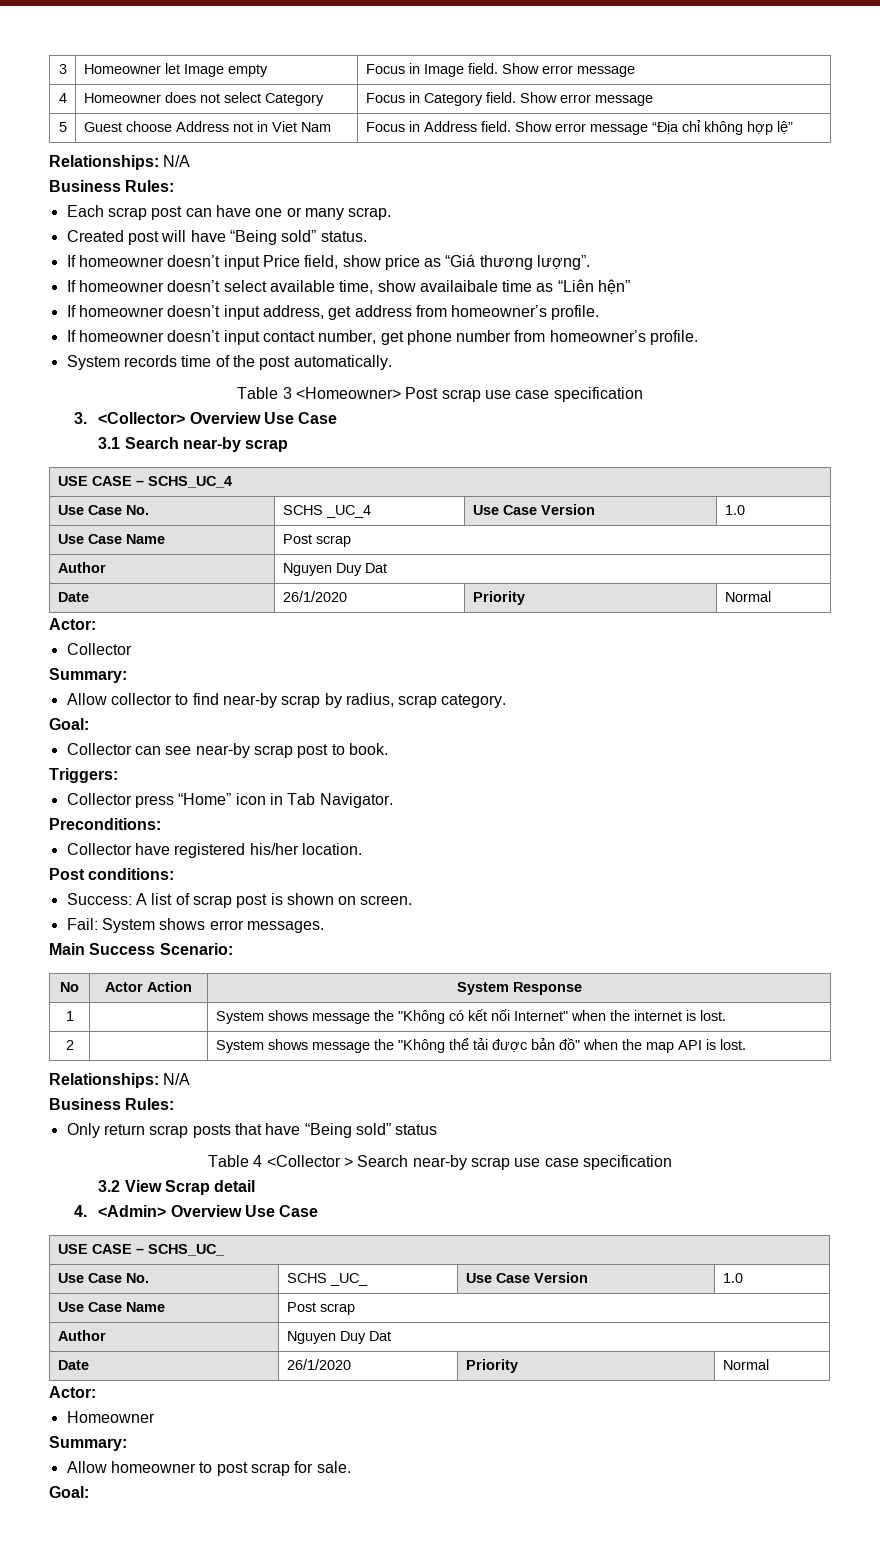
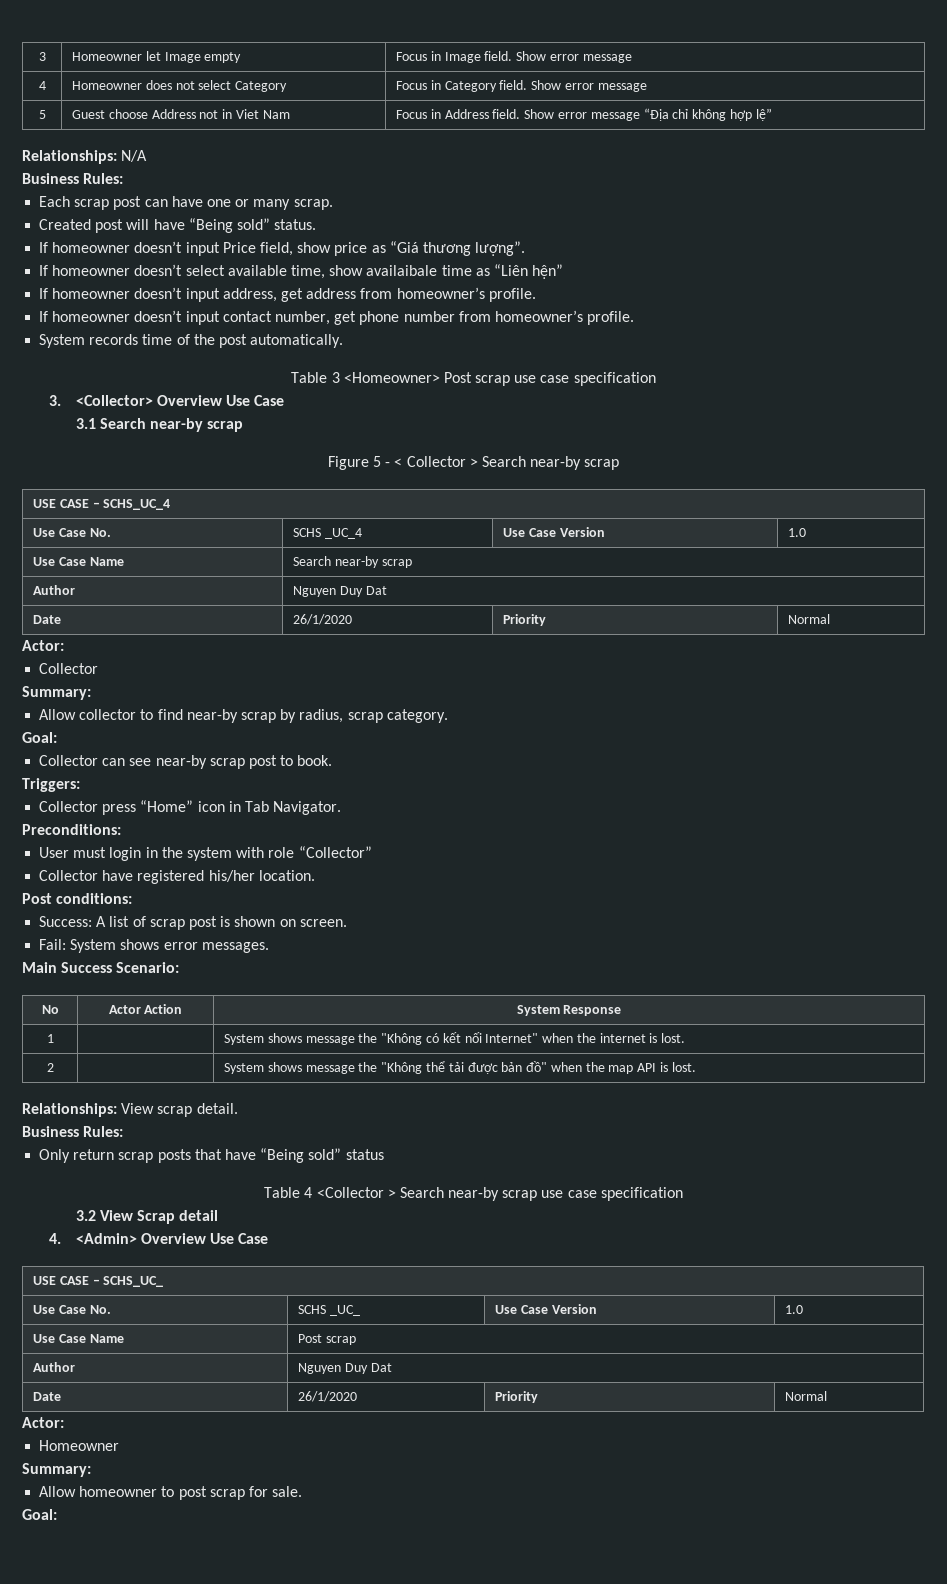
+ Figure 5 - < Collector > Search near-by scrap
  Use Case No. | SCHS _UC_4 | Use Case Version | 1.0
- Use Case Name | Post scrap
+ Use Case Name | Search near-by scrap
+ User must login in the system with role “Collector”
  2 | | System shows message the "Không thể tải được bản đồ" when the map API is lost.
- Relationships: N/A
+ Relationships: View scrap detail.

